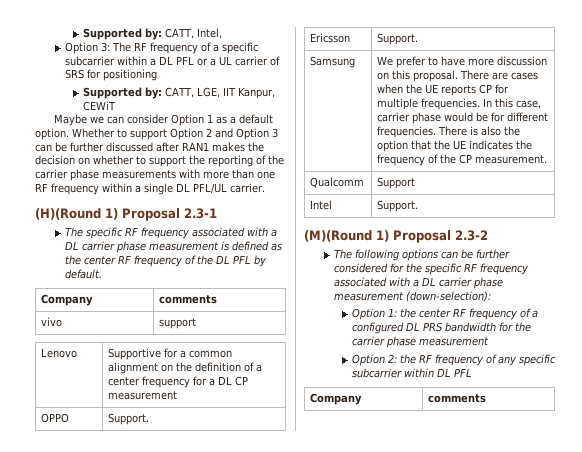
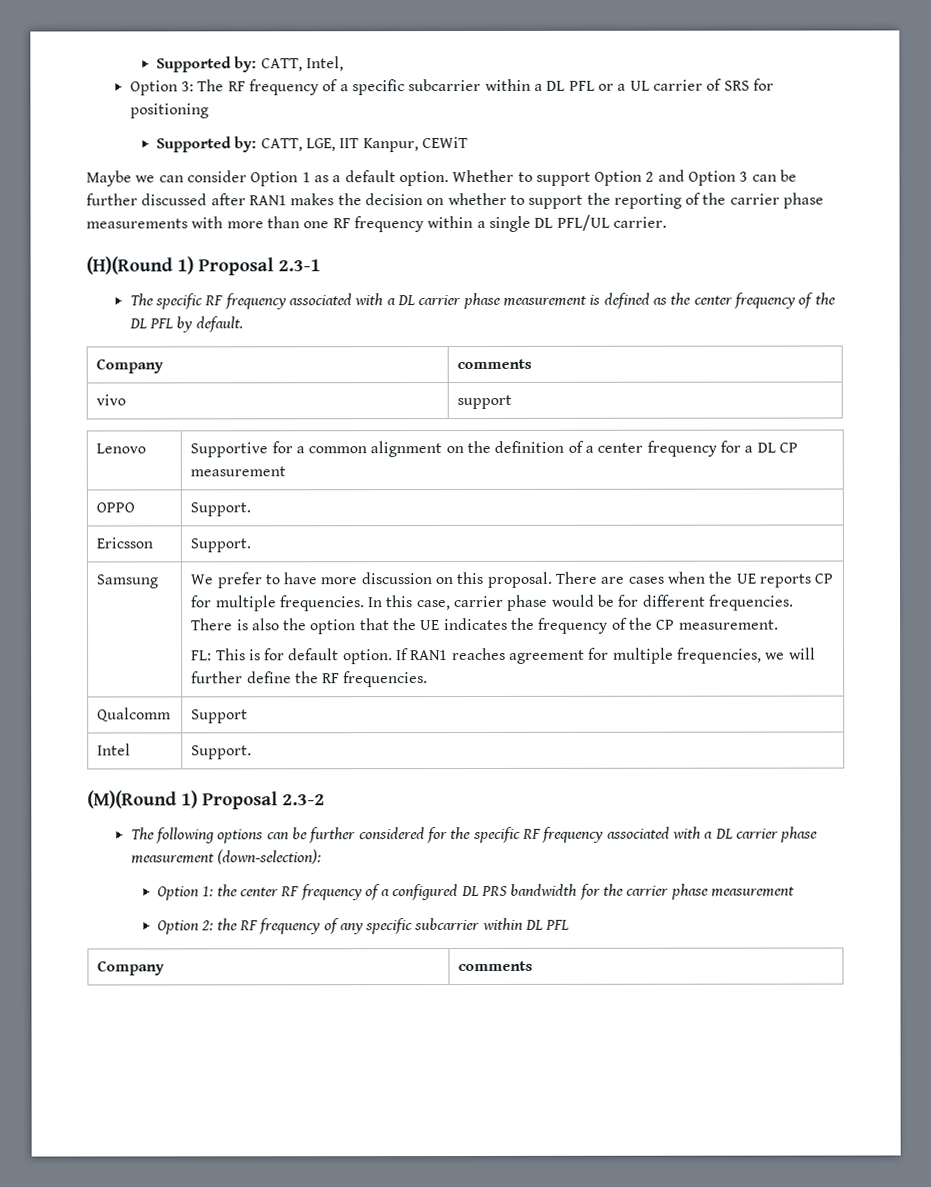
- The specific RF frequency associated with a DL carrier phase measurement is defined as the center RF frequency of the DL PFL by default.
+ The specific RF frequency associated with a DL carrier phase measurement is defined as the center frequency of the DL PFL by default.
+ FL: This is for default option. If RAN1 reaches agreement for multiple frequencies, we will further define the RF frequencies.

